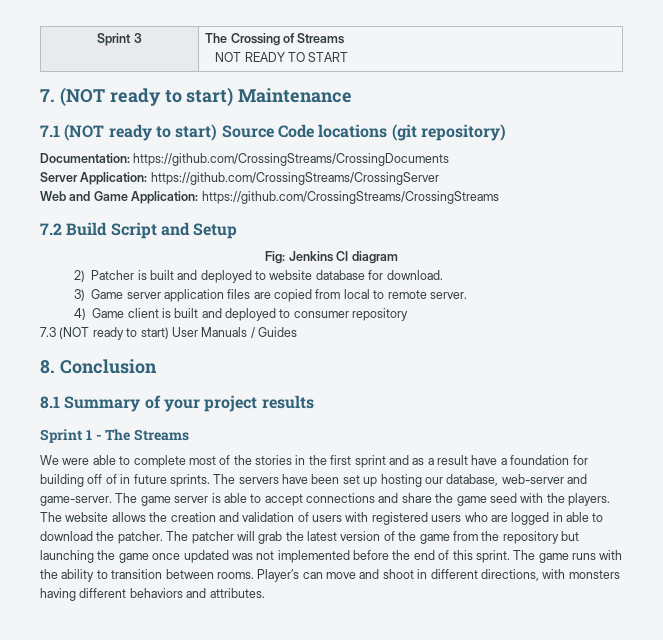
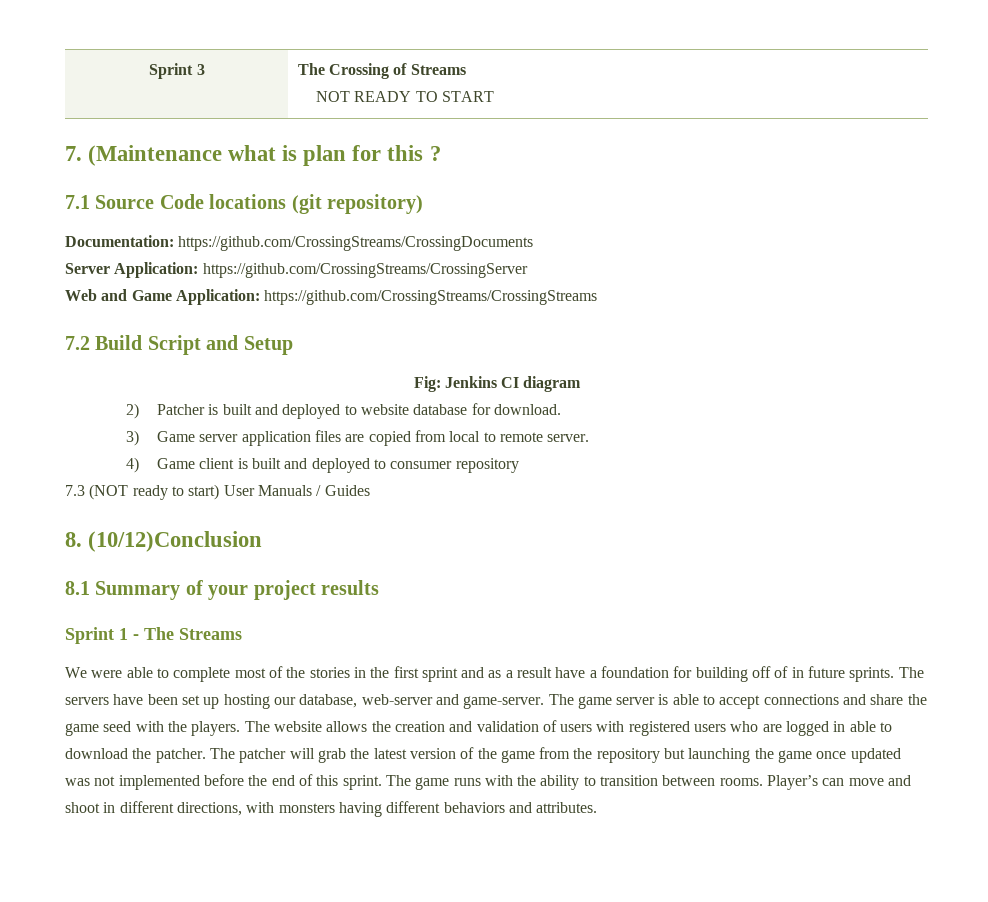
- 7. (NOT ready to start) Maintenance
- 7.1 (NOT ready to start) Source Code locations (git repository)
+ 7. (Maintenance what is plan for this ?
+ 7.1 Source Code locations (git repository)
- 8. Conclusion
+ 8. (10/12)Conclusion

